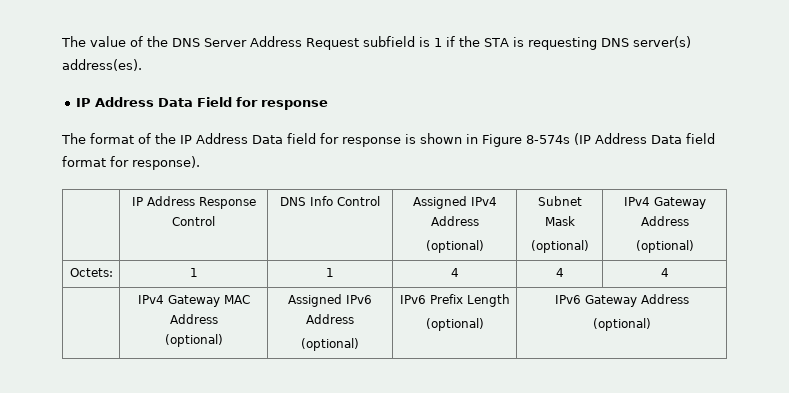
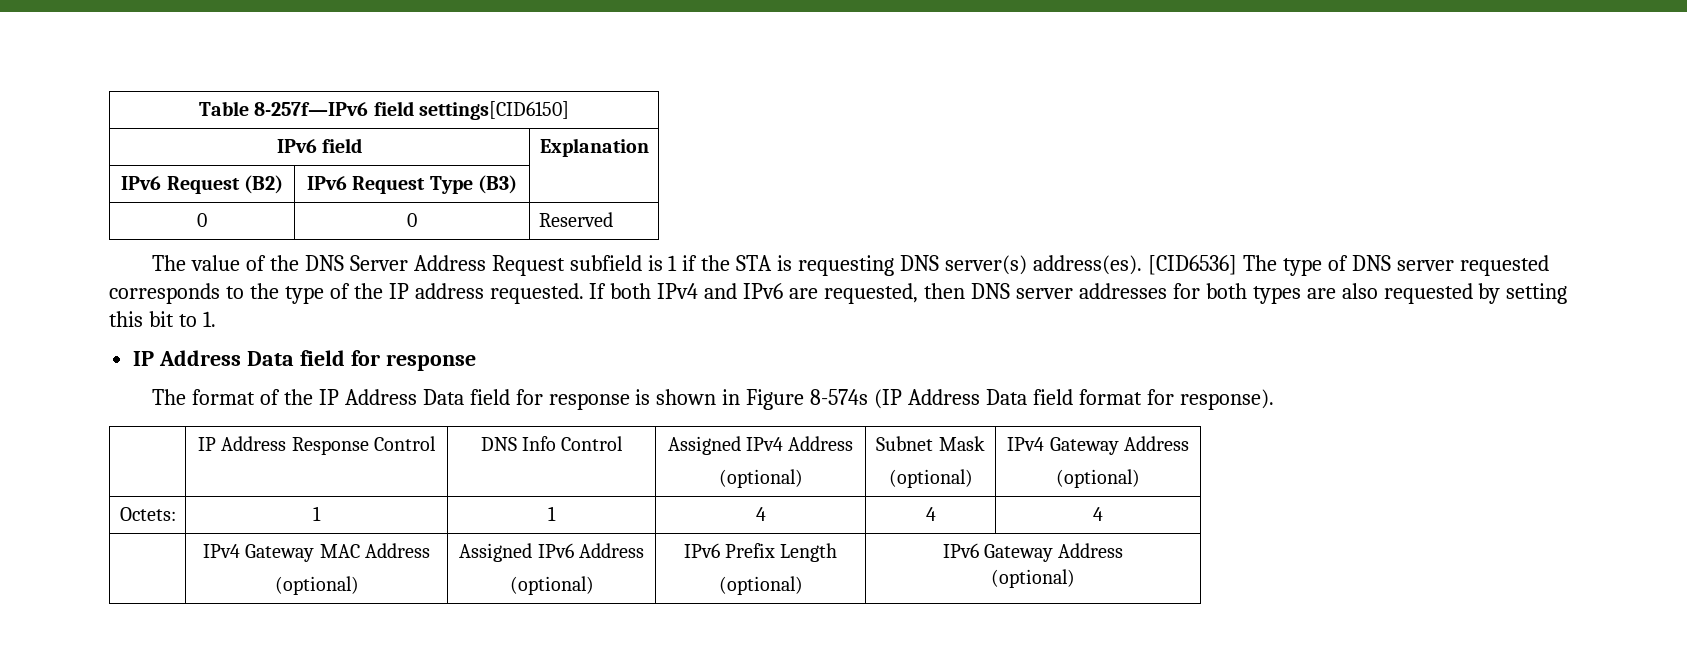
+ Table 8-257f—IPv6 field settings[CID6150]
+ IPv6 field | Explanation
+ IPv6 Request (B2) | IPv6 Request Type (B3) |
+ 0 | 0 | Reserved
- The value of the DNS Server Address Request subfield is 1 if the STA is requesting DNS server(s) address(es).
- IP Address Data Field for response
+ The value of the DNS Server Address Request subfield is 1 if the STA is requesting DNS server(s) address(es). [CID6536] The type of DNS server requested corresponds to the type of the IP address requested. If both IPv4 and IPv6 are requested, then DNS server addresses for both types are also requested by setting this bit to 1.
+ IP Address Data field for response

